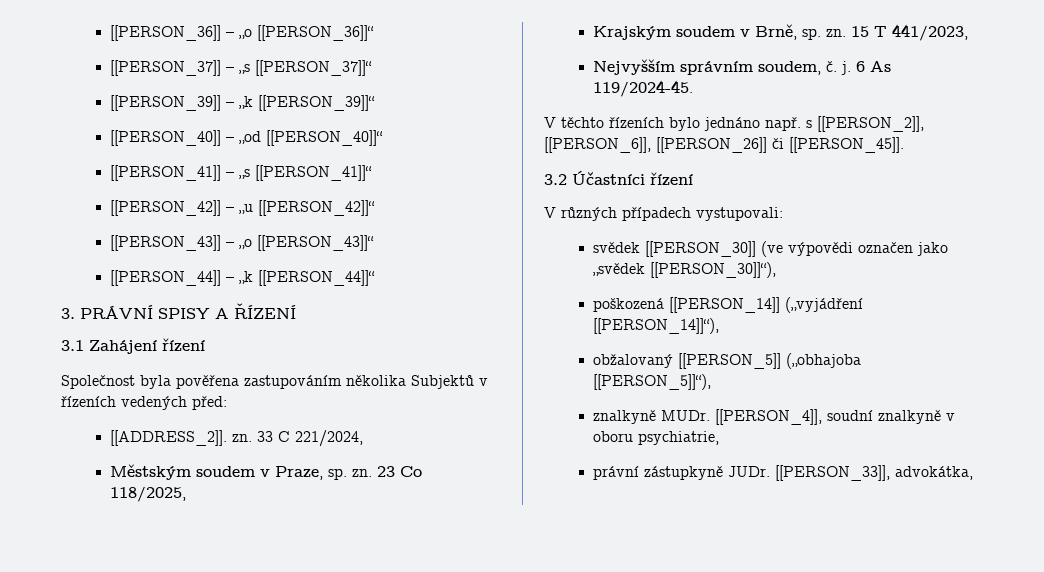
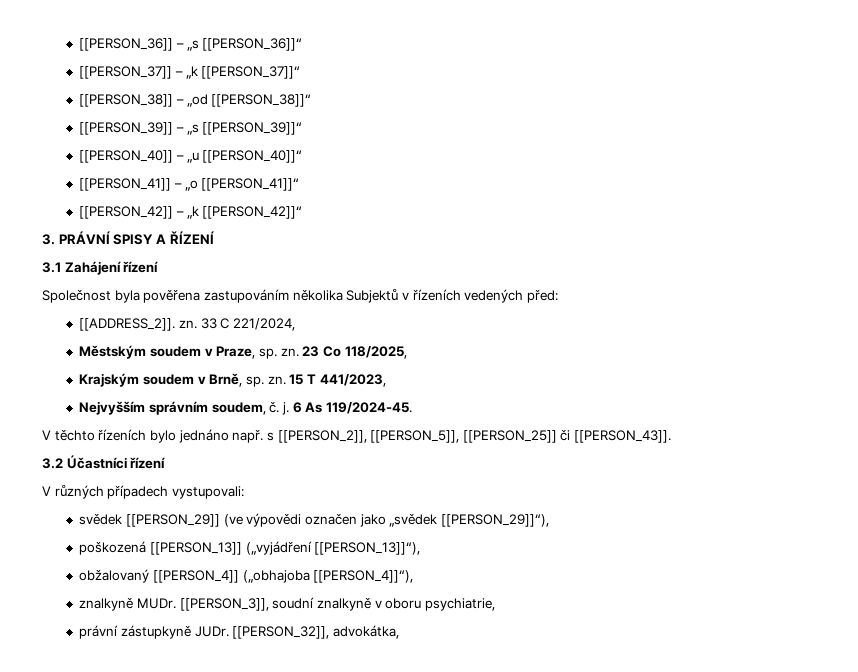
- [[PERSON_36]] – „o [[PERSON_36]]“
+ [[PERSON_36]] – „s [[PERSON_36]]“
- [[PERSON_37]] – „s [[PERSON_37]]“
+ [[PERSON_37]] – „k [[PERSON_37]]“
+ [[PERSON_38]] – „od [[PERSON_38]]“
- [[PERSON_39]] – „k [[PERSON_39]]“
+ [[PERSON_39]] – „s [[PERSON_39]]“
- [[PERSON_40]] – „od [[PERSON_40]]“
+ [[PERSON_40]] – „u [[PERSON_40]]“
- [[PERSON_41]] – „s [[PERSON_41]]“
+ [[PERSON_41]] – „o [[PERSON_41]]“
- [[PERSON_42]] – „u [[PERSON_42]]“
+ [[PERSON_42]] – „k [[PERSON_42]]“
- [[PERSON_43]] – „o [[PERSON_43]]“
- [[PERSON_44]] – „k [[PERSON_44]]“
- V těchto řízeních bylo jednáno např. s [[PERSON_2]], [[PERSON_6]], [[PERSON_26]] či [[PERSON_45]].
+ V těchto řízeních bylo jednáno např. s [[PERSON_2]], [[PERSON_5]], [[PERSON_25]] či [[PERSON_43]].
- svědek [[PERSON_30]] (ve výpovědi označen jako „svědek [[PERSON_30]]“),
+ svědek [[PERSON_29]] (ve výpovědi označen jako „svědek [[PERSON_29]]“),
- poškozená [[PERSON_14]] („vyjádření [[PERSON_14]]“),
- obžalovaný [[PERSON_5]] („obhajoba [[PERSON_5]]“),
+ poškozená [[PERSON_13]] („vyjádření [[PERSON_13]]“),
+ obžalovaný [[PERSON_4]] („obhajoba [[PERSON_4]]“),
- [[PERSON_4]], soudní znalkyně v oboru psychiatrie,
+ [[PERSON_3]], soudní znalkyně v oboru psychiatrie,
- [[PERSON_33]], advokátka,
+ [[PERSON_32]], advokátka,

